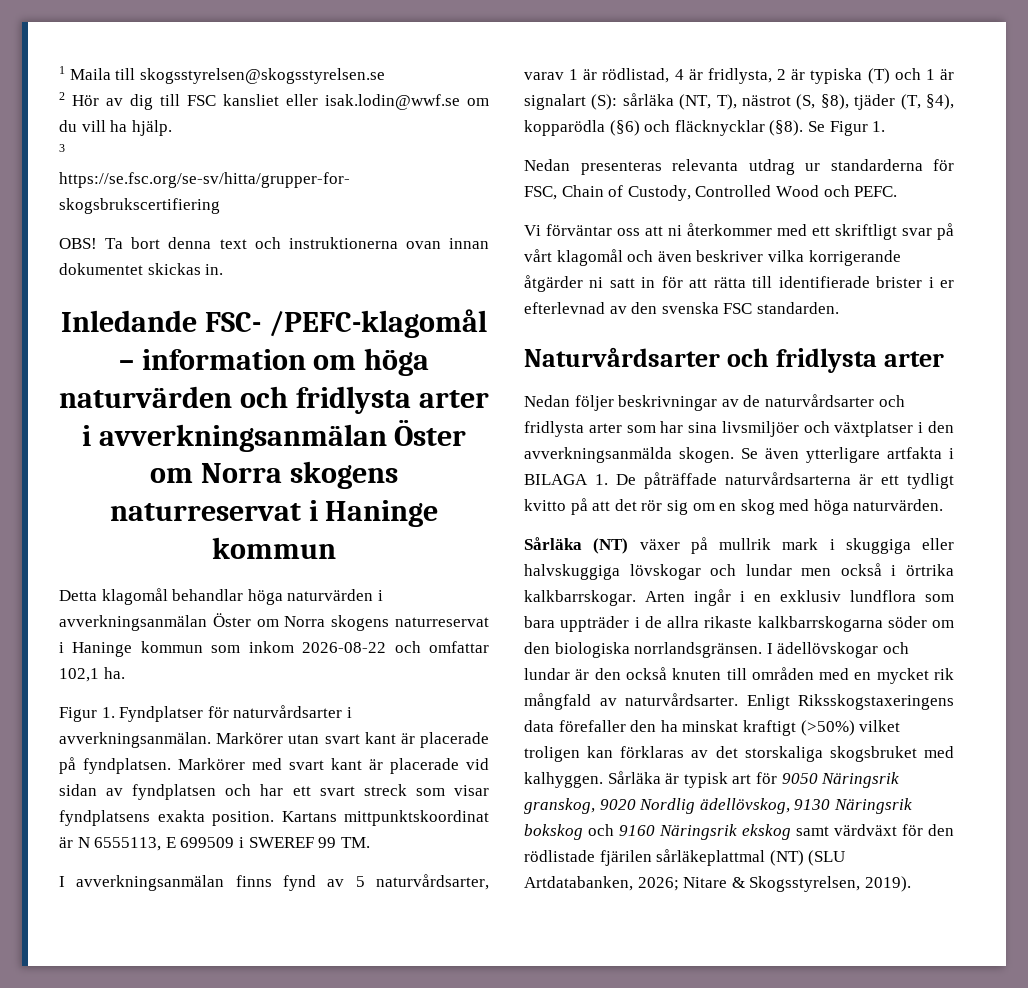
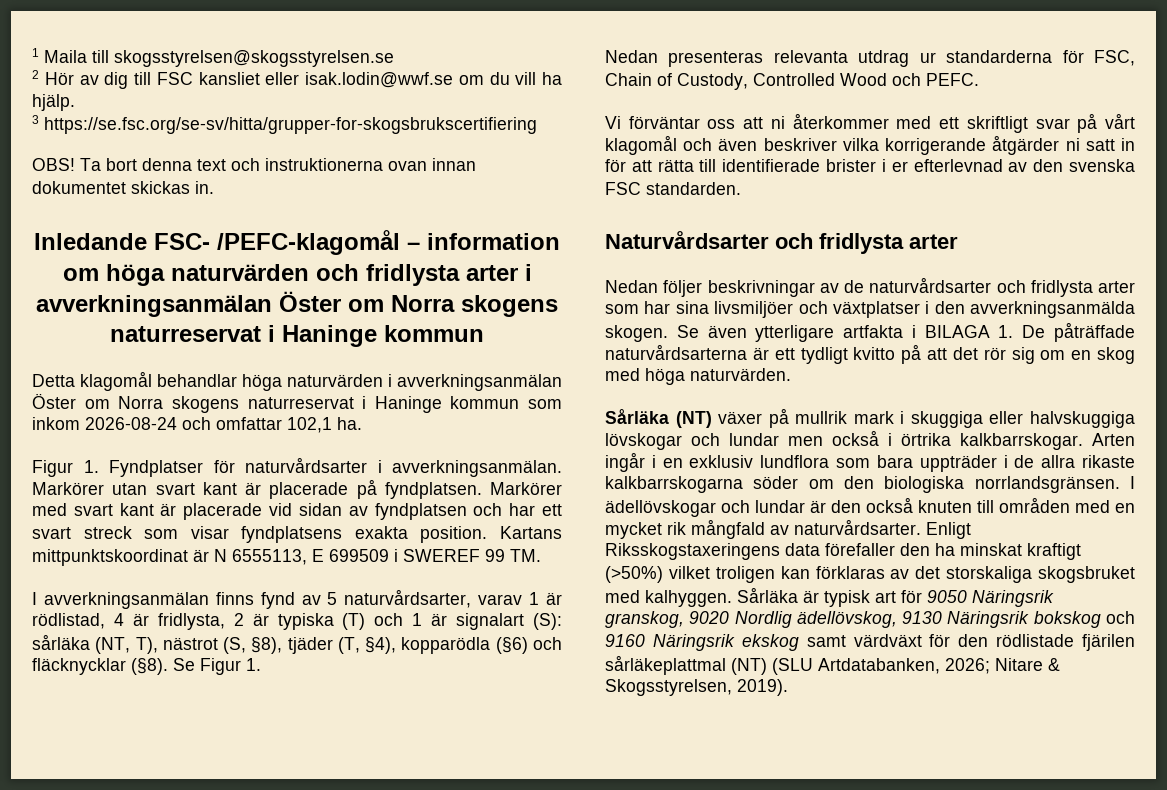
- Detta klagomål behandlar höga naturvärden i avverkningsanmälan Öster om Norra skogens naturreservat i Haninge kommun som inkom 2026-08-22 och omfattar 102,1 ha.
+ Detta klagomål behandlar höga naturvärden i avverkningsanmälan Öster om Norra skogens naturreservat i Haninge kommun som inkom 2026-08-24 och omfattar 102,1 ha.

